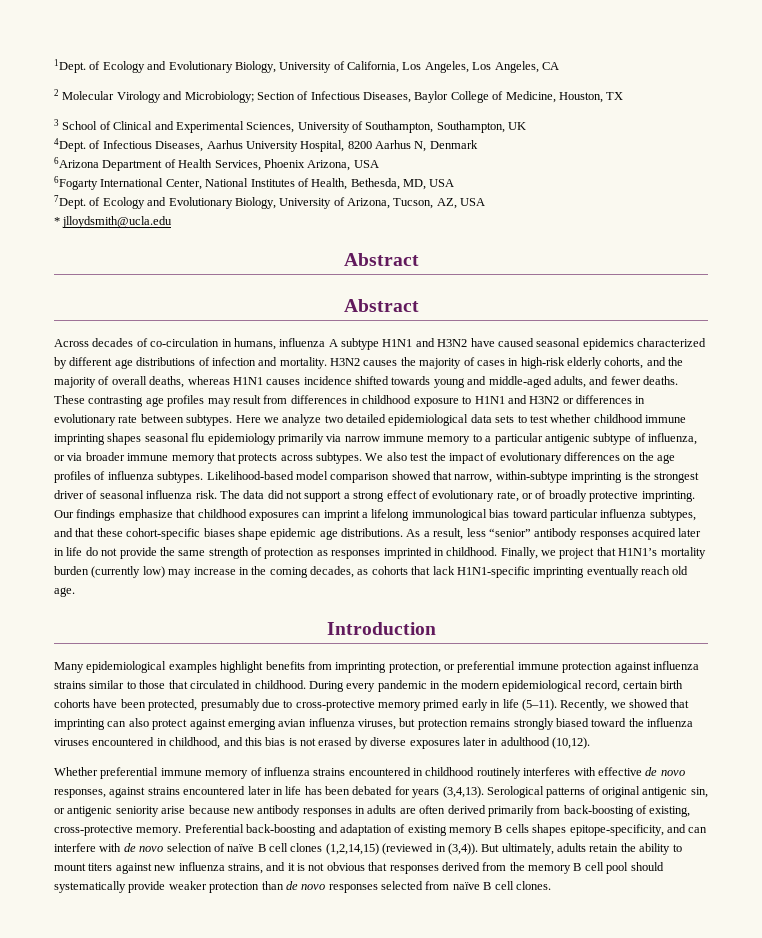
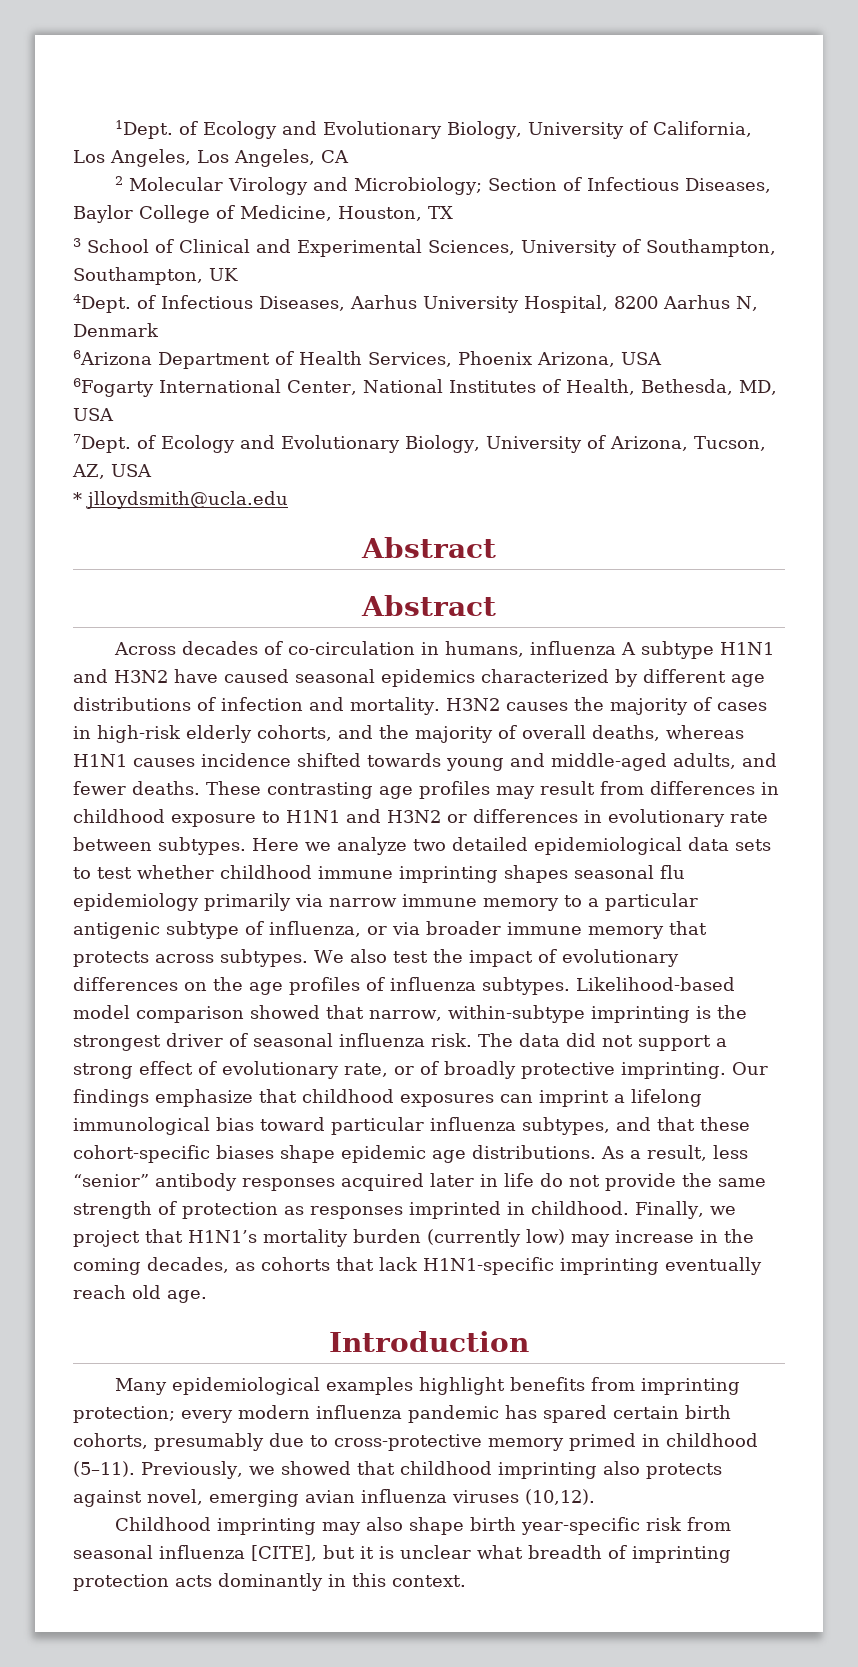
- Many epidemiological examples highlight benefits from imprinting protection, or preferential immune protection against influenza strains similar to those that circulated in childhood. During every pandemic in the modern epidemiological record, certain birth cohorts have been protected, presumably due to cross-protective memory primed early in life (5–11). Recently, we showed that imprinting can also protect against emerging avian influenza viruses, but protection remains strongly biased toward the influenza viruses encountered in childhood, and this bias is not erased by diverse exposures later in adulthood (10,12).
- Whether preferential immune memory of influenza strains encountered in childhood routinely interferes with effective de novo responses, against strains encountered later in life has been debated for years (3,4,13). Serological patterns of original antigenic sin, or antigenic seniority arise because new antibody responses in adults are often derived primarily from back-boosting of existing, cross-protective memory. Preferential back-boosting and adaptation of existing memory B cells shapes epitope-specificity, and can interfere with de novo selection of naïve B cell clones (1,2,14,15) (reviewed in (3,4)). But ultimately, adults retain the ability to mount titers against new influenza strains, and it is not obvious that responses derived from the memory B cell pool should systematically provide weaker protection than de novo responses selected from naïve B cell clones.
+ Many epidemiological examples highlight benefits from imprinting protection; every modern influenza pandemic has spared certain birth cohorts, presumably due to cross-protective memory primed in childhood (5–11). Previously, we showed that childhood imprinting also protects against novel, emerging avian influenza viruses (10,12).
+ Childhood imprinting may also shape birth year-specific risk from seasonal influenza [CITE], but it is unclear what breadth of imprinting protection acts dominantly in this context.

